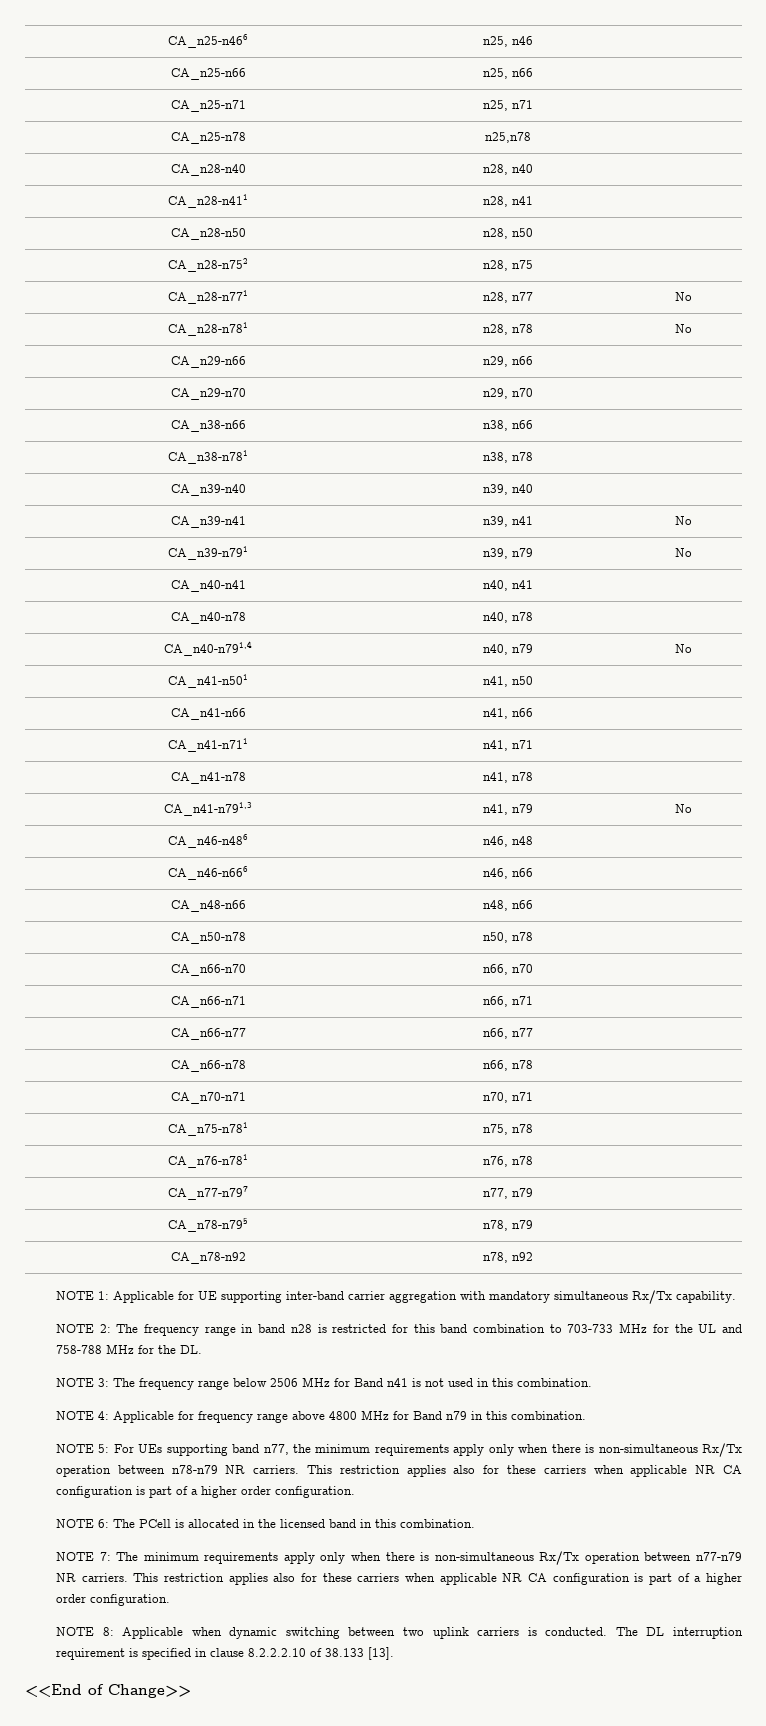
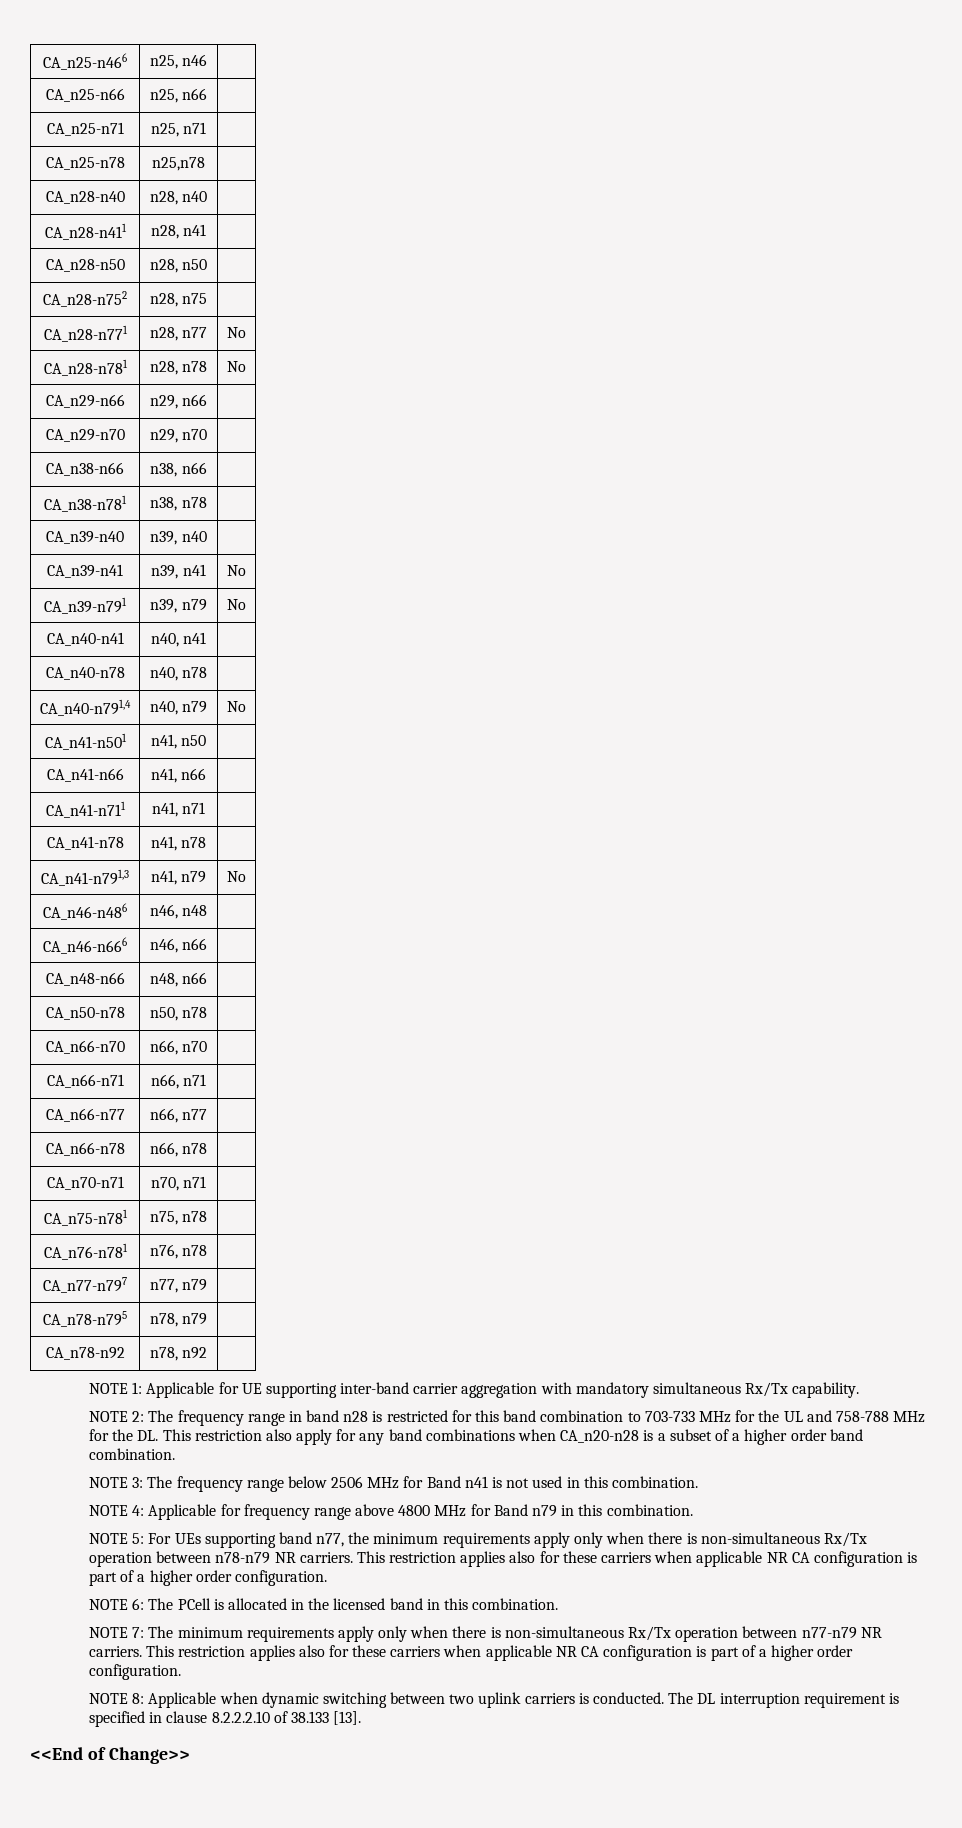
- NOTE 2: The frequency range in band n28 is restricted for this band combination to 703-733 MHz for the UL and 758-788 MHz for the DL.
+ NOTE 2: The frequency range in band n28 is restricted for this band combination to 703-733 MHz for the UL and 758-788 MHz for the DL. This restriction also apply for any band combinations when CA_n20-n28 is a subset of a higher order band combination.

